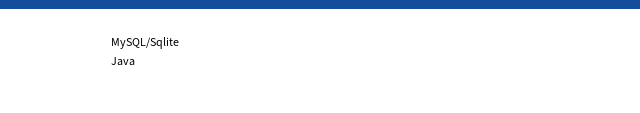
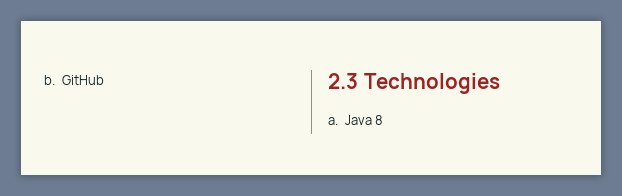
- MySQL/Sqlite
- Java
+ b. GitHub
+ 2.3 Technologies
+ a. Java 8

